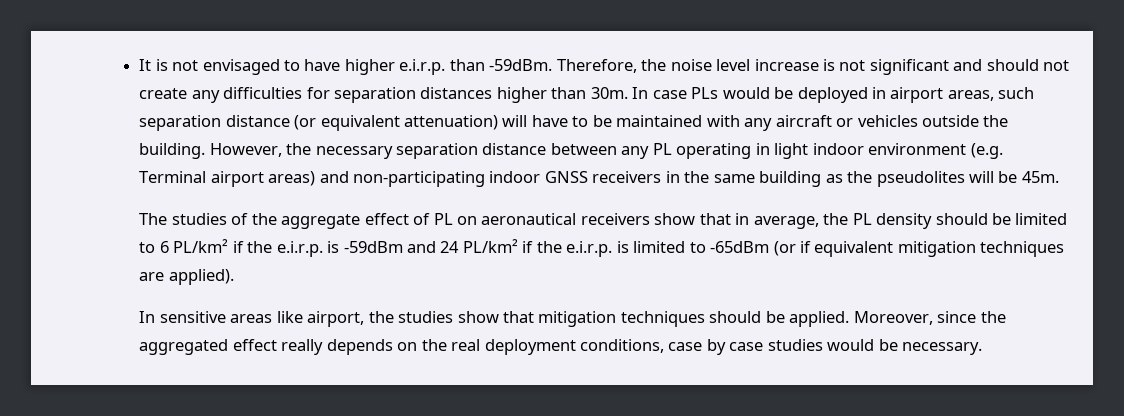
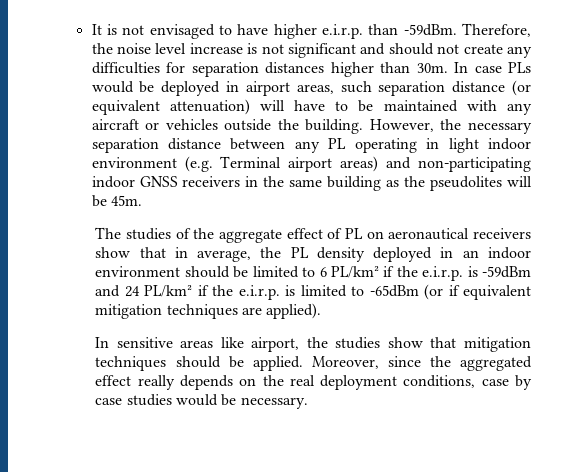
- The studies of the aggregate effect of PL on aeronautical receivers show that in average, the PL density should be limited to 6 PL/km² if the e.i.r.p. is -59dBm and 24 PL/km² if the e.i.r.p. is limited to -65dBm (or if equivalent mitigation techniques are applied).
+ The studies of the aggregate effect of PL on aeronautical receivers show that in average, the PL density deployed in an indoor environment should be limited to 6 PL/km² if the e.i.r.p. is -59dBm and 24 PL/km² if the e.i.r.p. is limited to -65dBm (or if equivalent mitigation techniques are applied).

